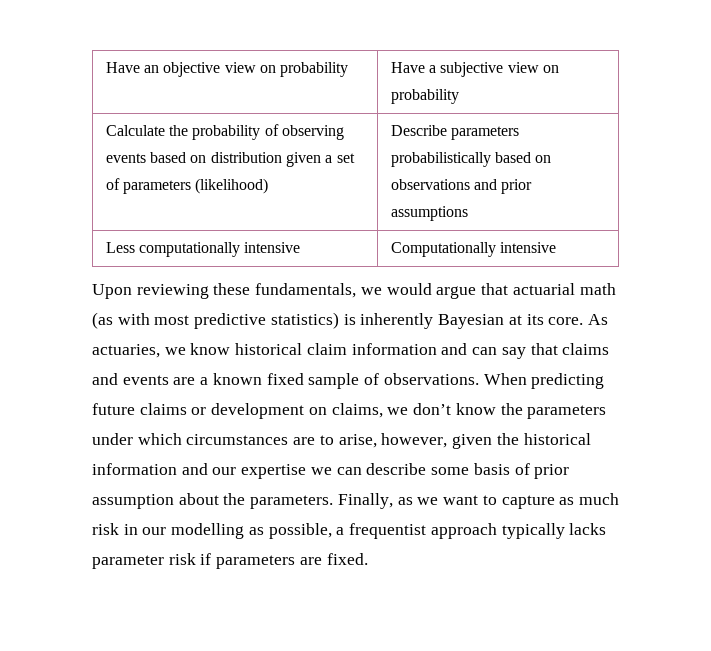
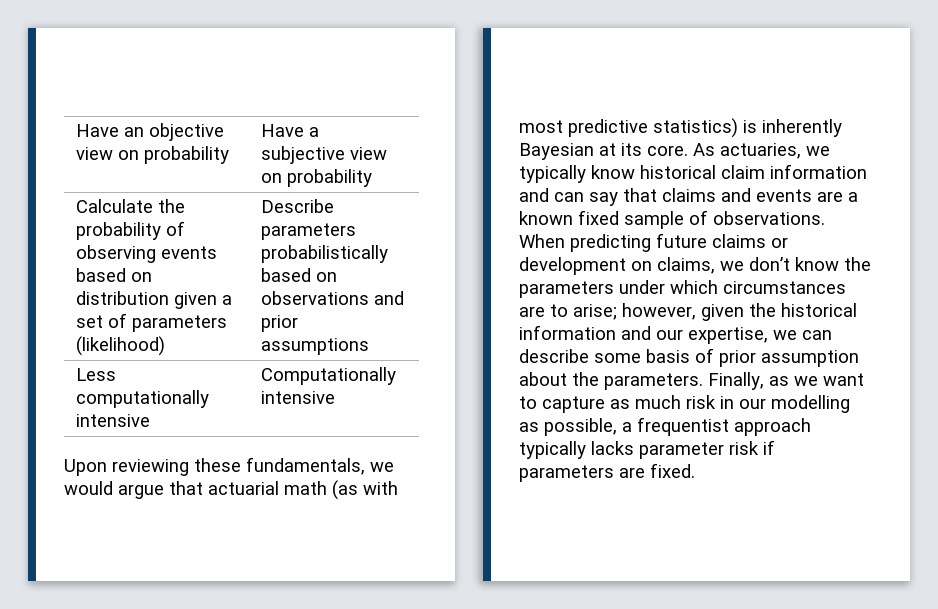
- As actuaries, we know historical claim information and can say that claims and events are a known fixed sample of observations.
+ As actuaries, we typically know historical claim information and can say that claims and events are a known fixed sample of observations.
- When predicting future claims or development on claims, we don’t know the parameters under which circumstances are to arise, however, given the historical information and our expertise we can describe some basis of prior assumption about the parameters.
+ When predicting future claims or development on claims, we don’t know the parameters under which circumstances are to arise; however, given the historical information and our expertise, we can describe some basis of prior assumption about the parameters.

